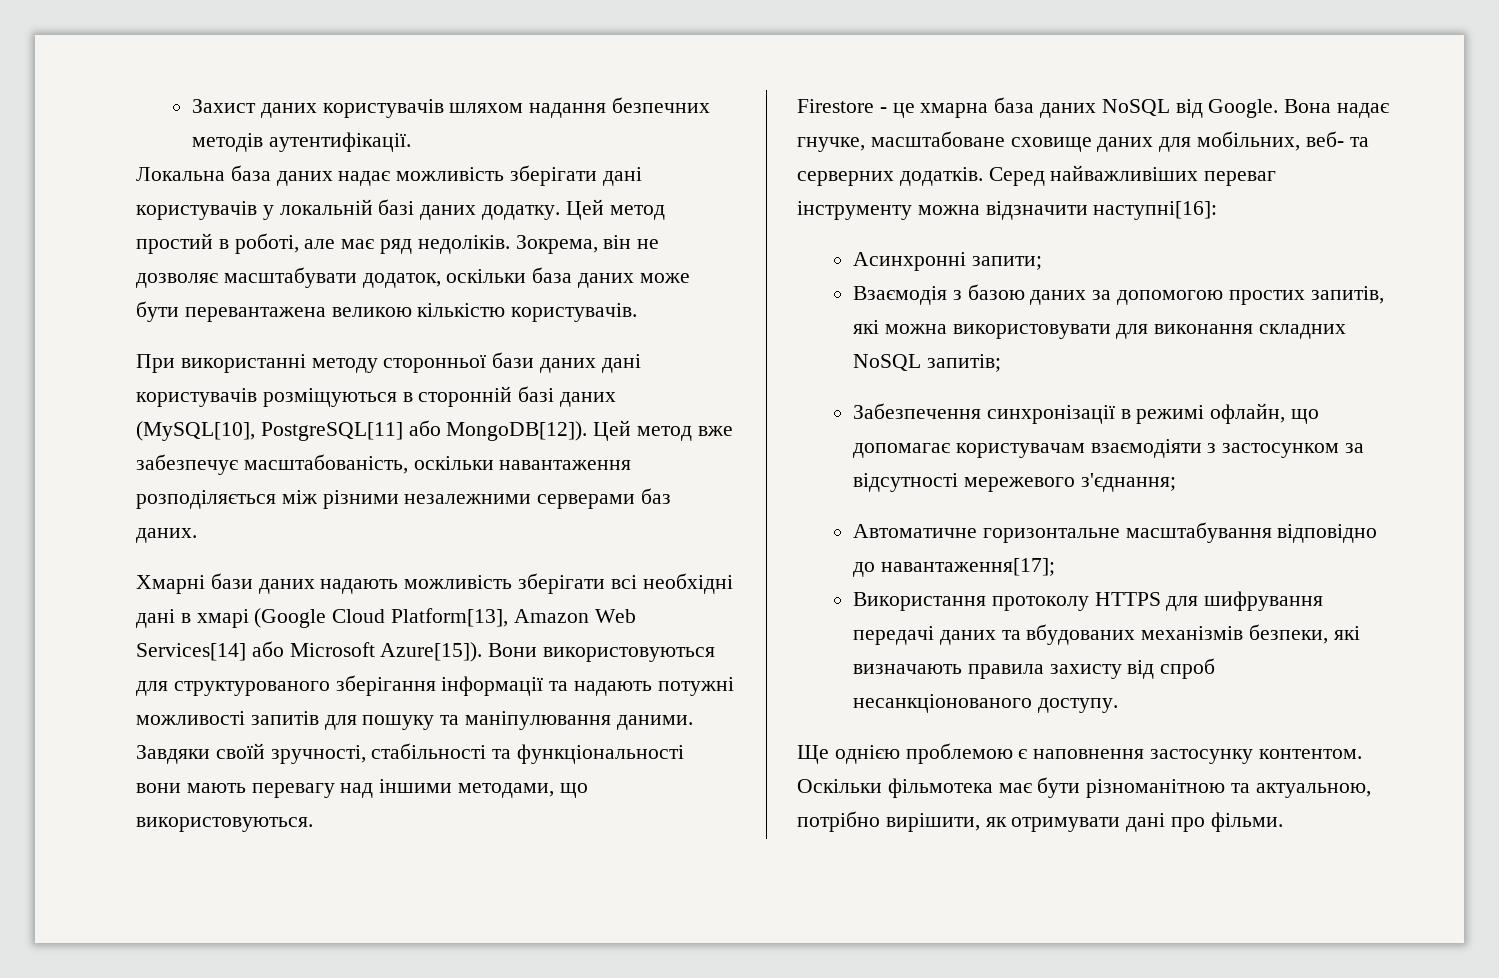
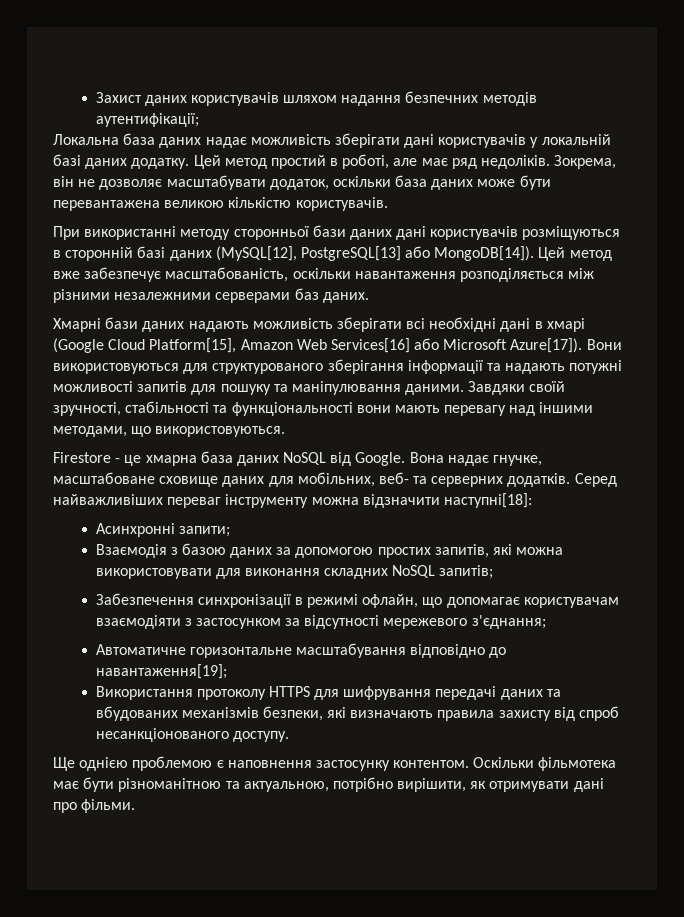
- Захист даних користувачів шляхом надання безпечних методів аутентифікації.
+ Захист даних користувачів шляхом надання безпечних методів аутентифікації;
- При використанні методу сторонньої бази даних дані користувачів розміщуються в сторонній базі даних (MySQL[10], PostgreSQL[11] або MongoDB[12]).
+ При використанні методу сторонньої бази даних дані користувачів розміщуються в сторонній базі даних (MySQL[12], PostgreSQL[13] або MongoDB[14]).
- Хмарні бази даних надають можливість зберігати всі необхідні дані в хмарі (Google Cloud Platform[13], Amazon Web Services[14] або Microsoft Azure[15]).
+ Хмарні бази даних надають можливість зберігати всі необхідні дані в хмарі (Google Cloud Platform[15], Amazon Web Services[16] або Microsoft Azure[17]).
- Серед найважливіших переваг інструменту можна відзначити наступні[16]:
+ Серед найважливіших переваг інструменту можна відзначити наступні[18]:
- Автоматичне горизонтальне масштабування відповідно до навантаження[17];
+ Автоматичне горизонтальне масштабування відповідно до навантаження[19];

